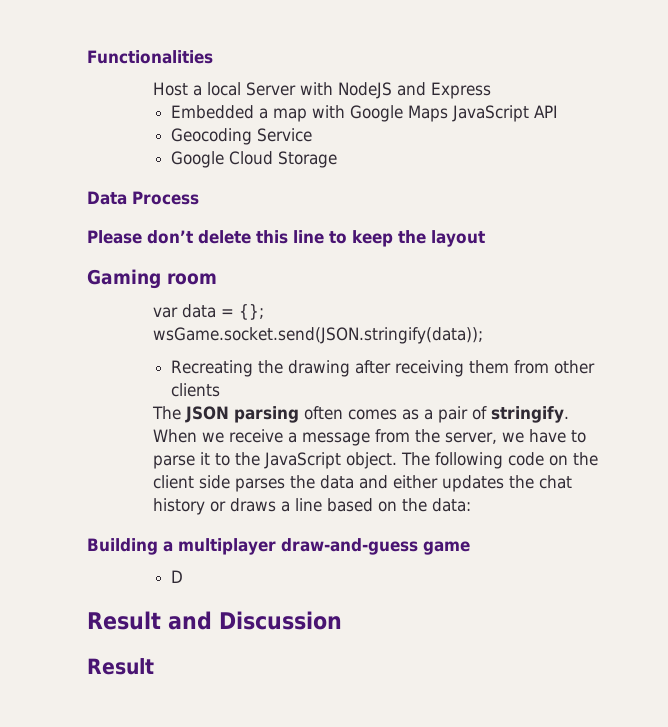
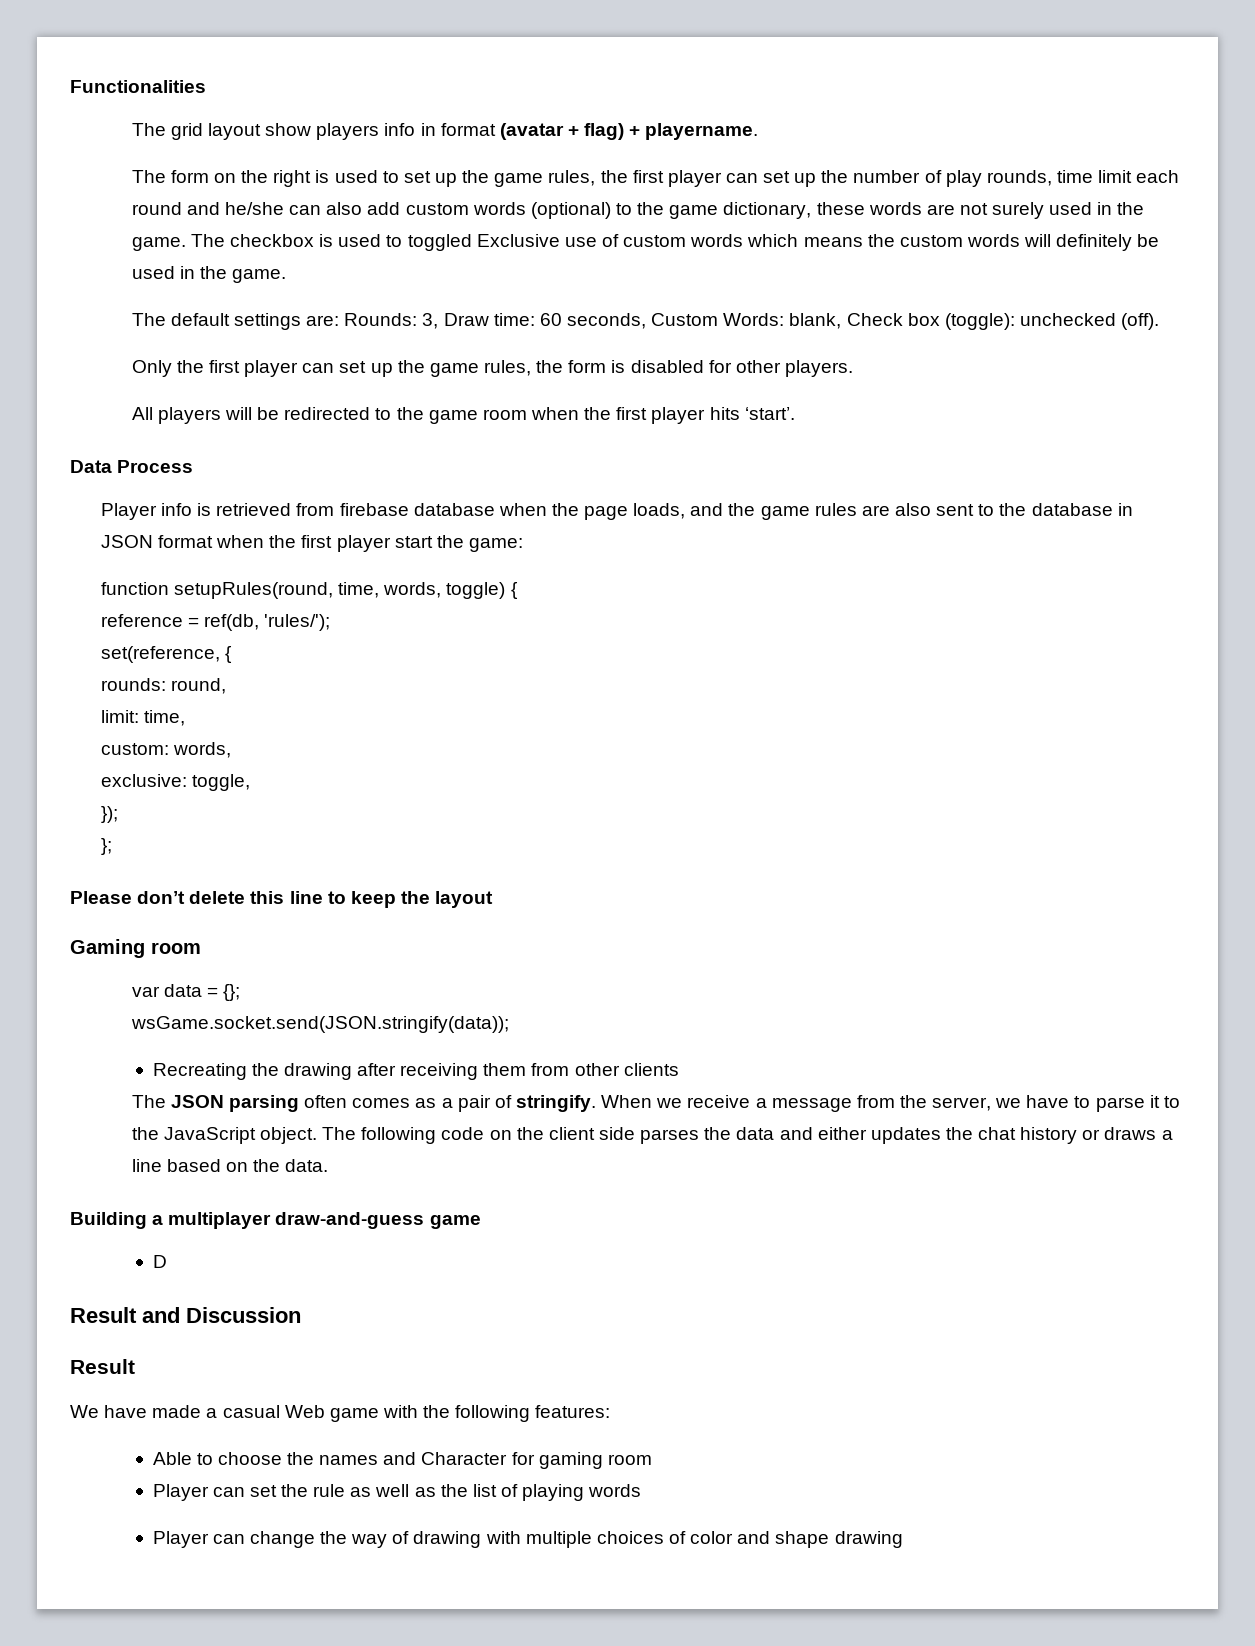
- Host a local Server with NodeJS and Express
- Embedded a map with Google Maps JavaScript API
- Geocoding Service
- Google Cloud Storage
+ The grid layout show players info in format (avatar + flag) + playername.
+ The form on the right is used to set up the game rules, the first player can set up the number of play rounds, time limit each round and he/she can also add custom words (optional) to the game dictionary, these words are not surely used in the game. The checkbox is used to toggled Exclusive use of custom words which means the custom words will definitely be used in the game.
+ The default settings are: Rounds: 3, Draw time: 60 seconds, Custom Words: blank, Check box (toggle): unchecked (off).
+ Only the first player can set up the game rules, the form is disabled for other players.
+ All players will be redirected to the game room when the first player hits ‘start’.
  Data Process
+ Player info is retrieved from firebase database when the page loads, and the game rules are also sent to the database in JSON format when the first player start the game:
+ function setupRules(round, time, words, toggle) {
+ reference = ref(db, 'rules/');
+ set(reference, {
+ rounds: round,
+ limit: time,
+ custom: words,
+ exclusive: toggle,
+ });
+ };
- The following code on the client side parses the data and either updates the chat history or draws a line based on the data:
+ The following code on the client side parses the data and either updates the chat history or draws a line based on the data.
+ We have made a casual Web game with the following features:
+ Able to choose the names and Character for gaming room
+ Player can set the rule as well as the list of playing words
+ Player can change the way of drawing with multiple choices of color and shape drawing

